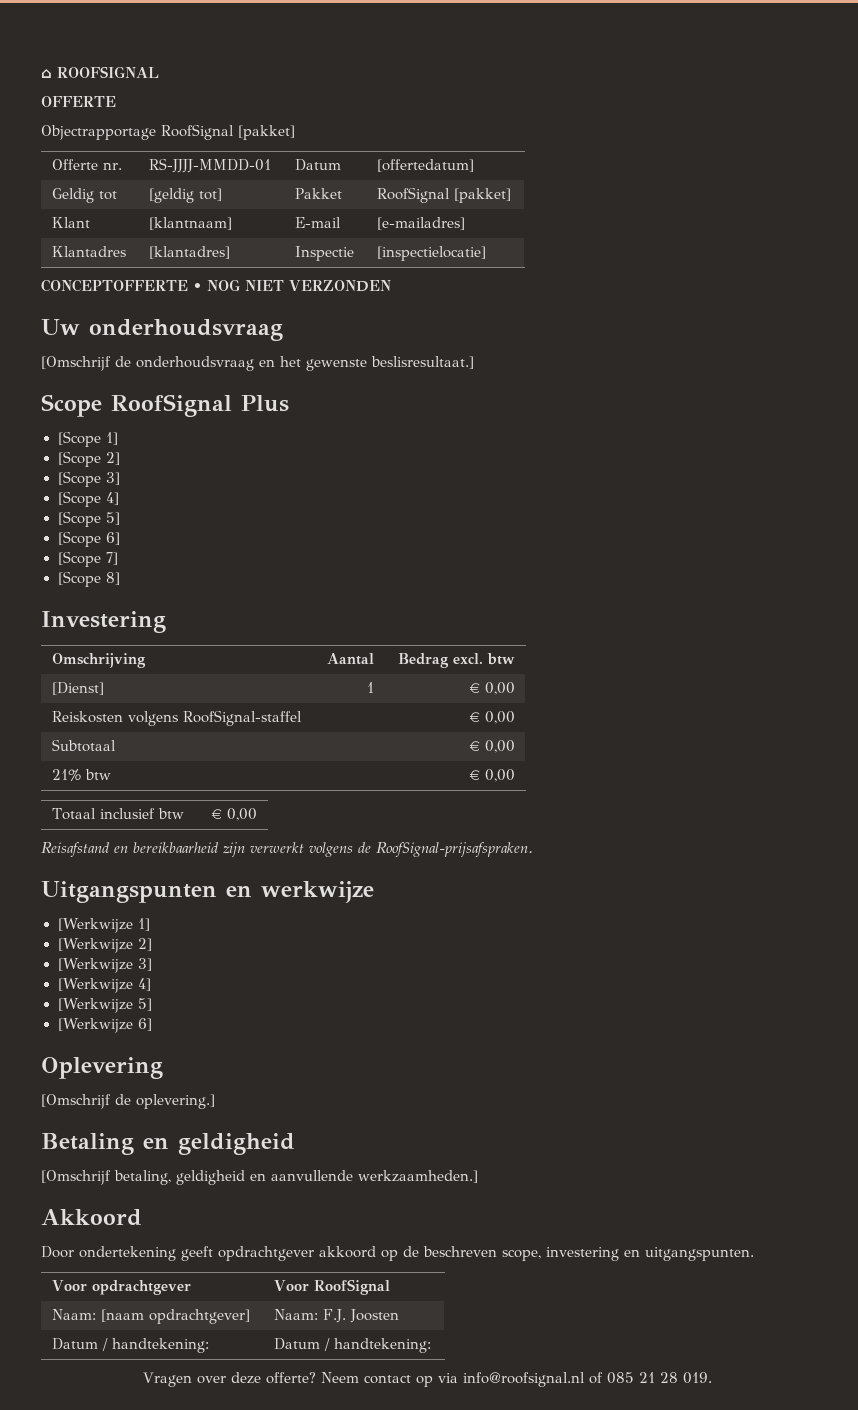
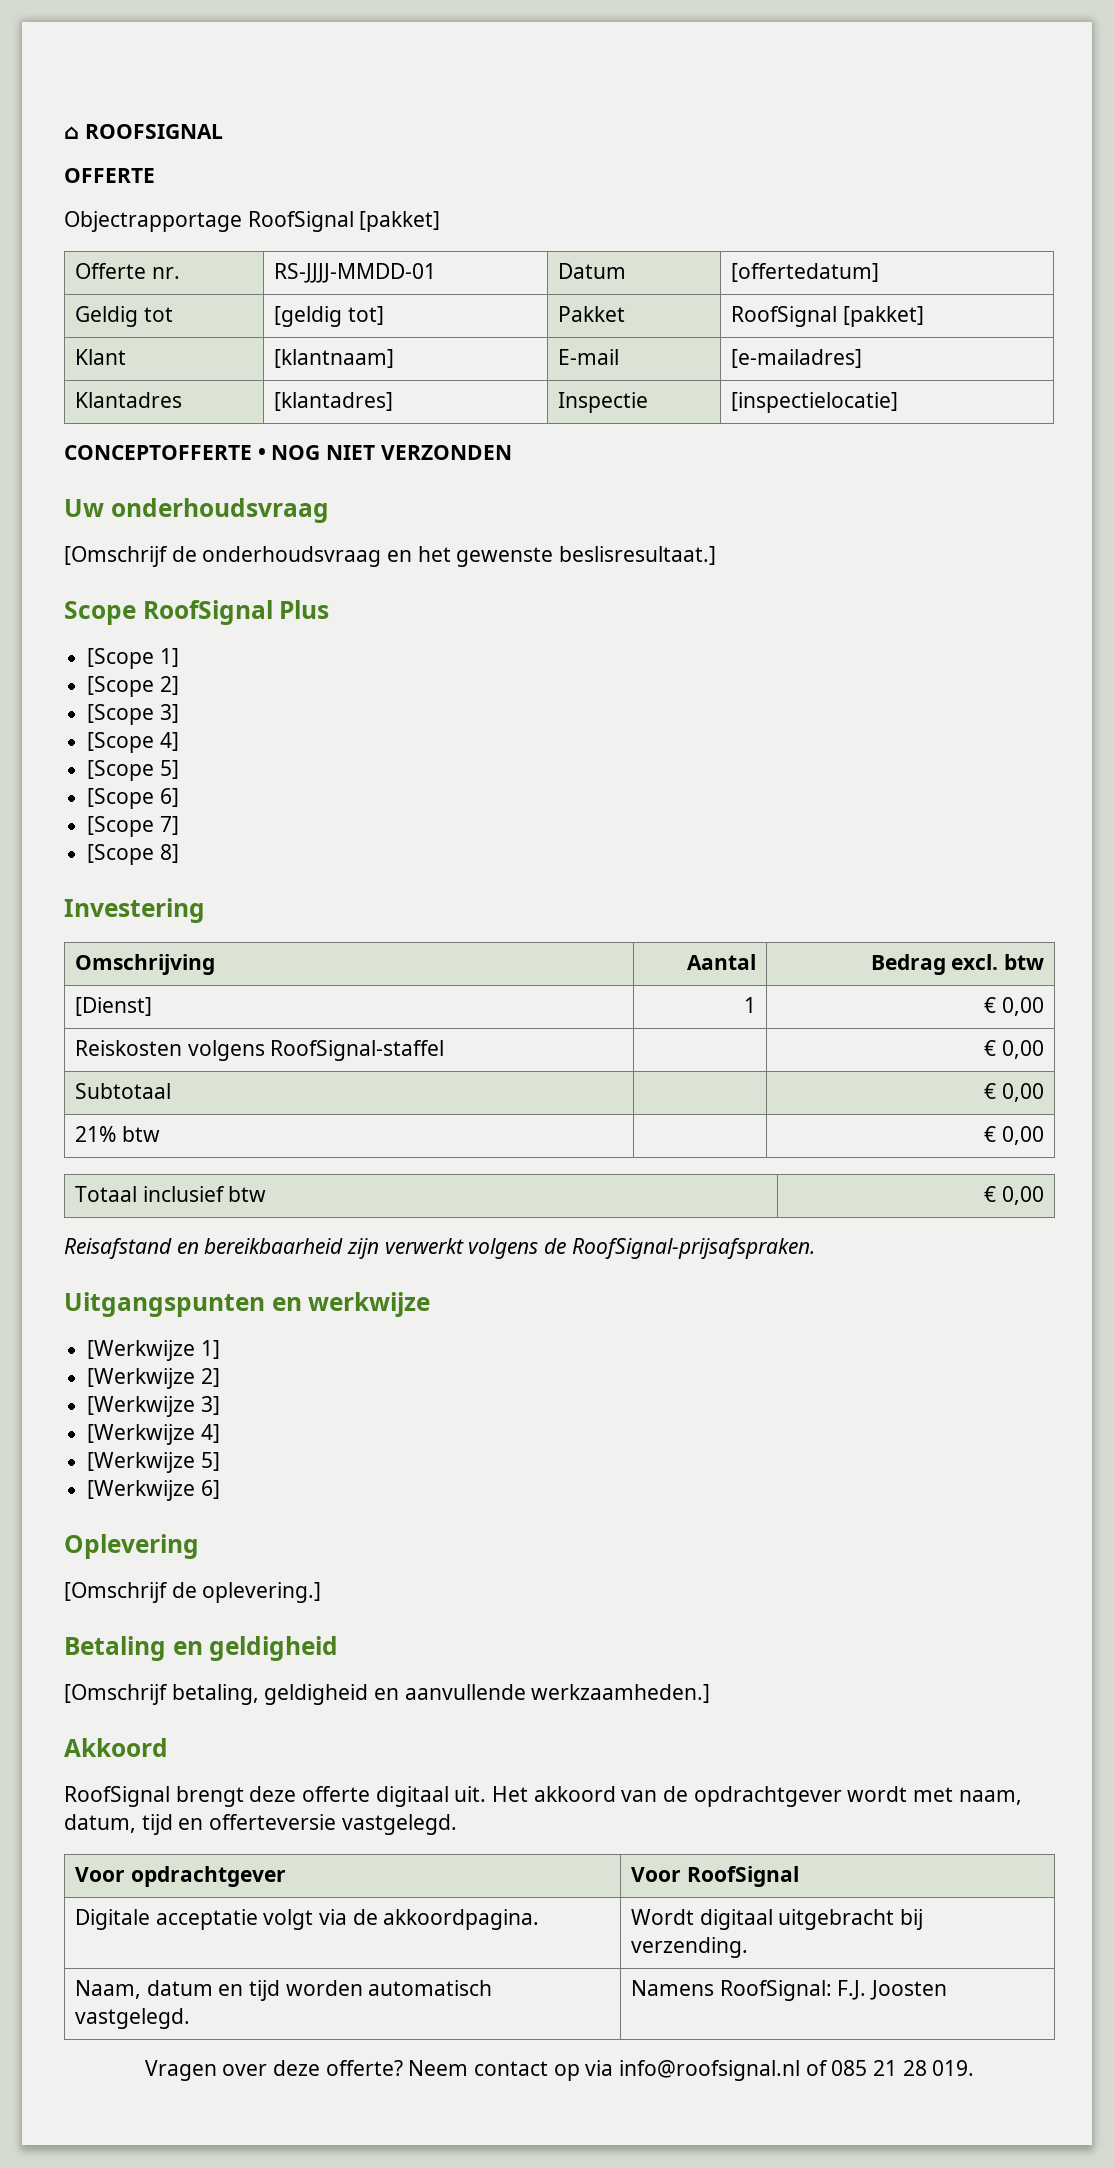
- Door ondertekening geeft opdrachtgever akkoord op de beschreven scope, investering en uitgangspunten.
+ RoofSignal brengt deze offerte digitaal uit. Het akkoord van de opdrachtgever wordt met naam, datum, tijd en offerteversie vastgelegd.
  Voor opdrachtgever | Voor RoofSignal
- Naam: [naam opdrachtgever] | Naam: F.J. Joosten
- Datum / handtekening: | Datum / handtekening:
+ Digitale acceptatie volgt via de akkoordpagina. | Wordt digitaal uitgebracht bij verzending.
+ Naam, datum en tijd worden automatisch vastgelegd. | Namens RoofSignal: F.J. Joosten

